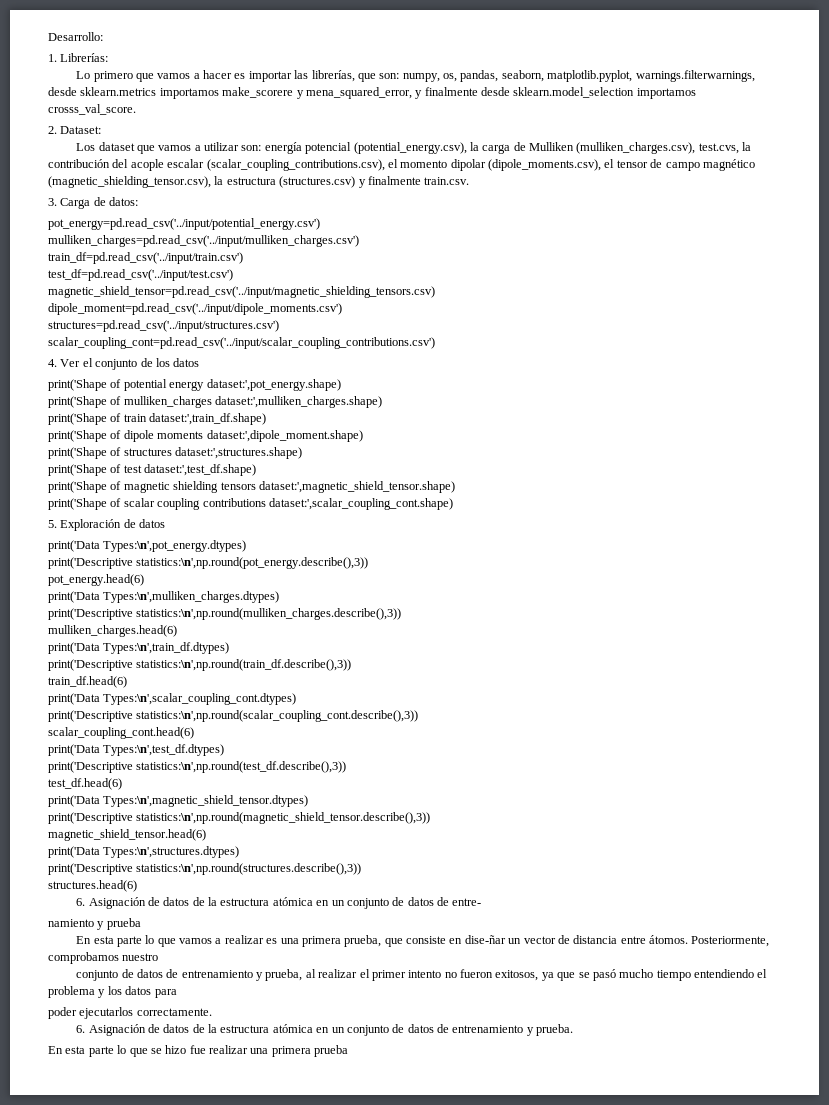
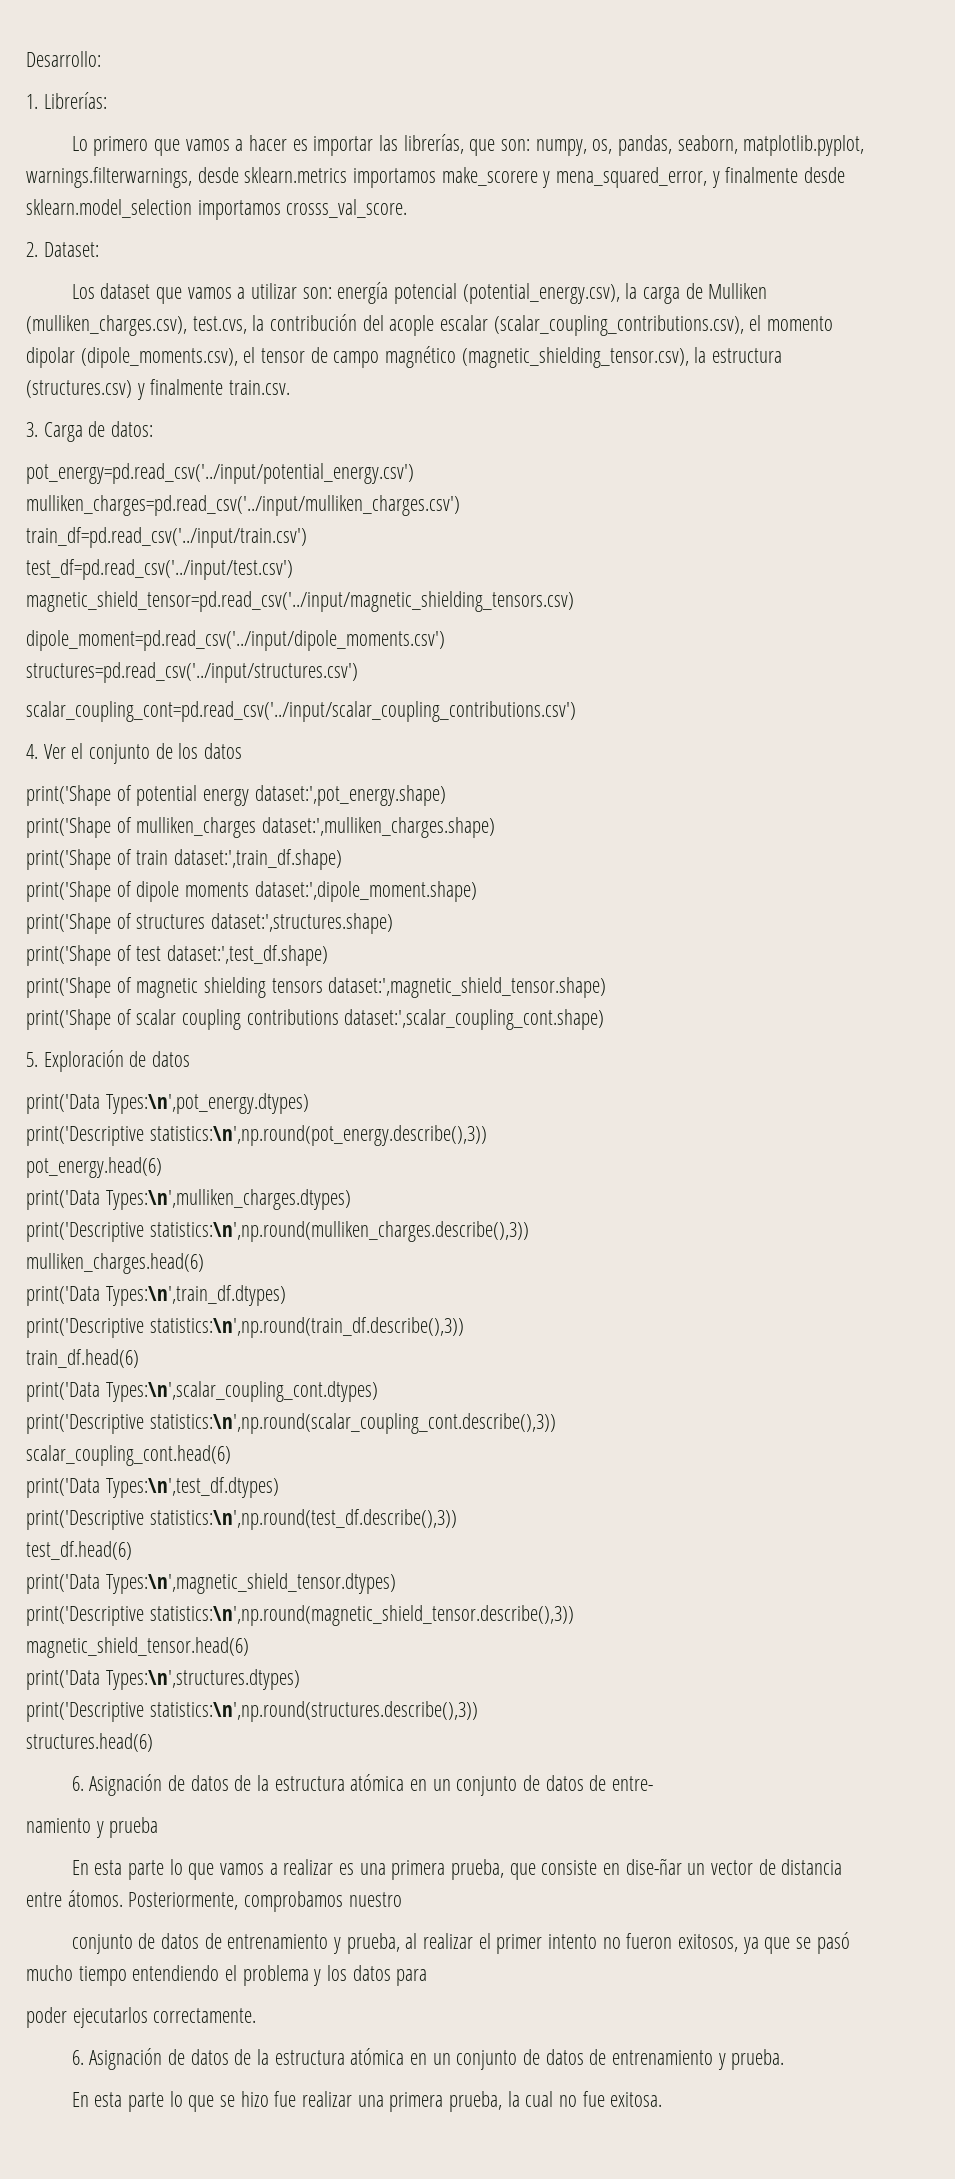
- En esta parte lo que se hizo fue realizar una primera prueba
+ En esta parte lo que se hizo fue realizar una primera prueba, la cual no fue exitosa.

